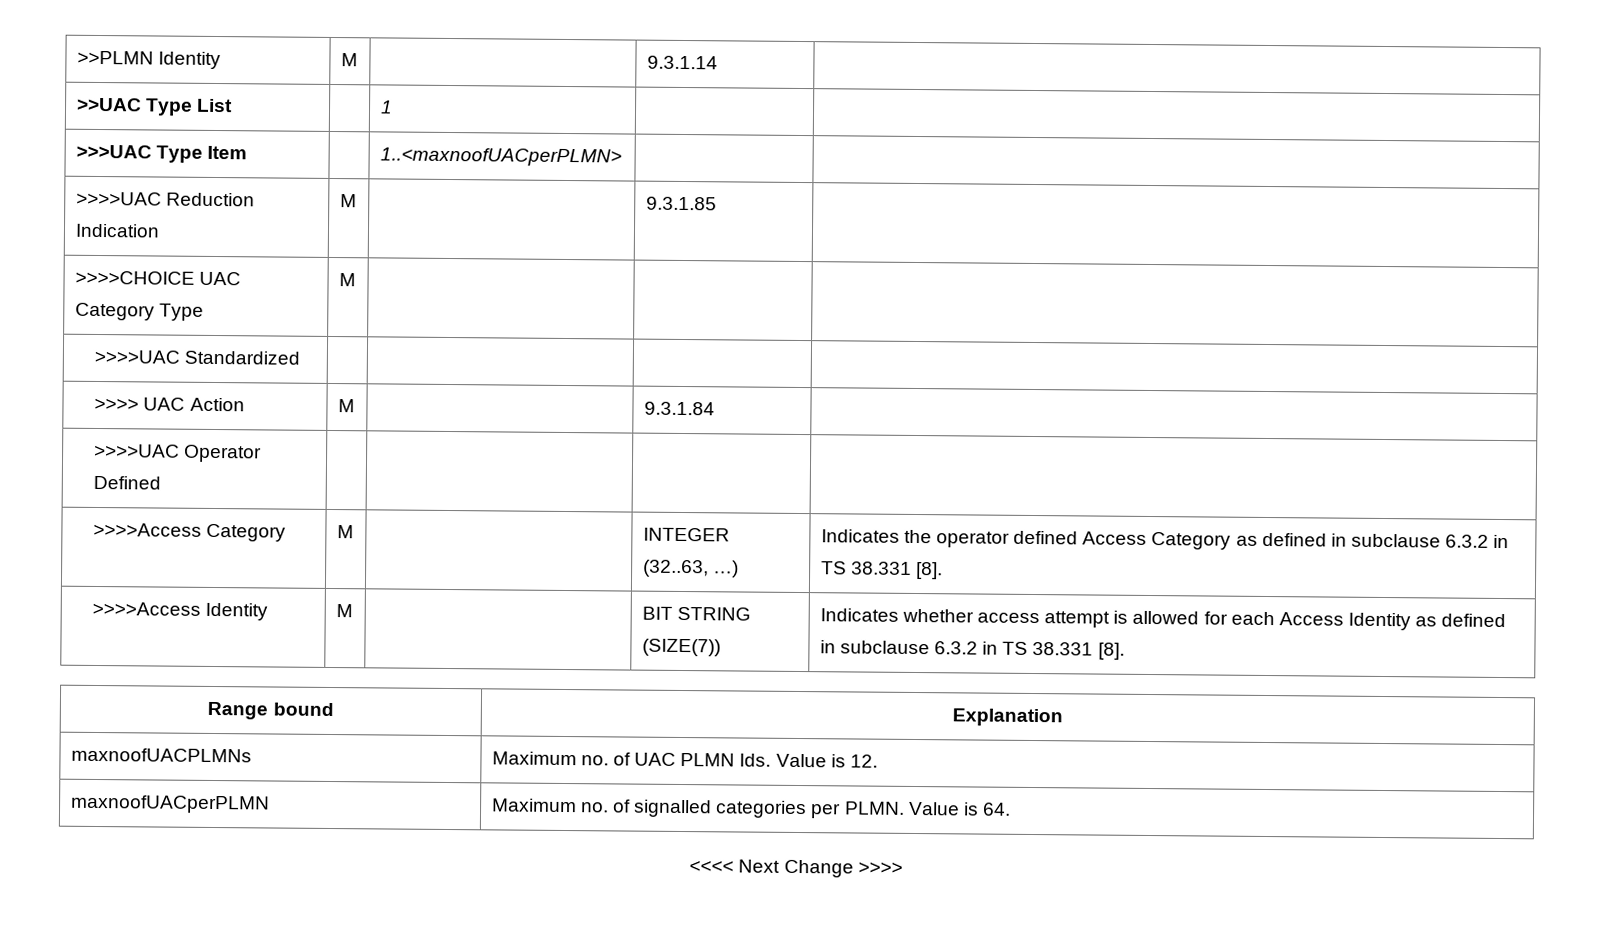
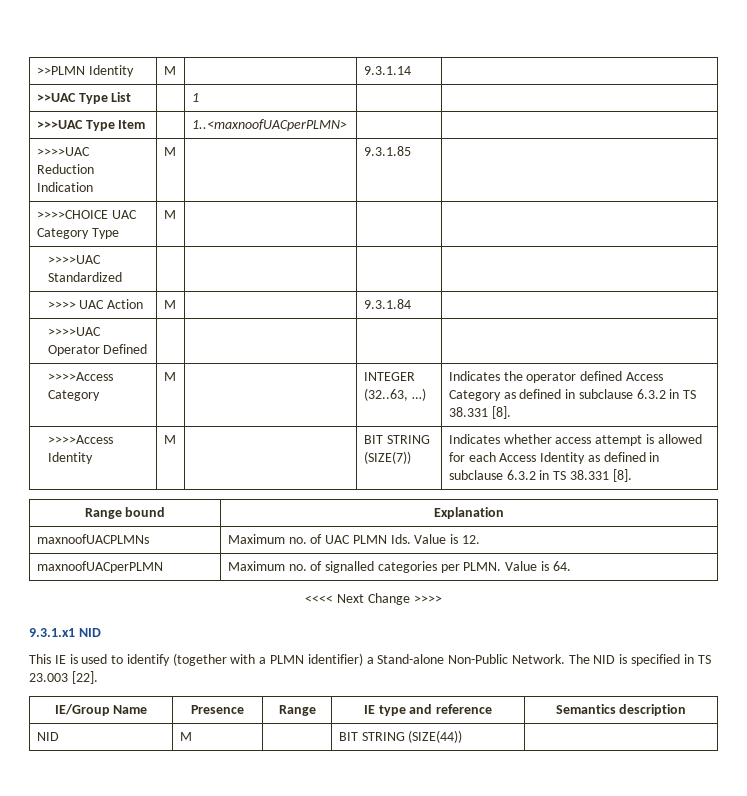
+ 9.3.1.x1 NID
+ This IE is used to identify (together with a PLMN identifier) a Stand-alone Non-Public Network. The NID is specified in TS 23.003 [22].
+ IE/Group Name | Presence | Range | IE type and reference | Semantics description
+ NID | M | | BIT STRING (SIZE(44)) |

